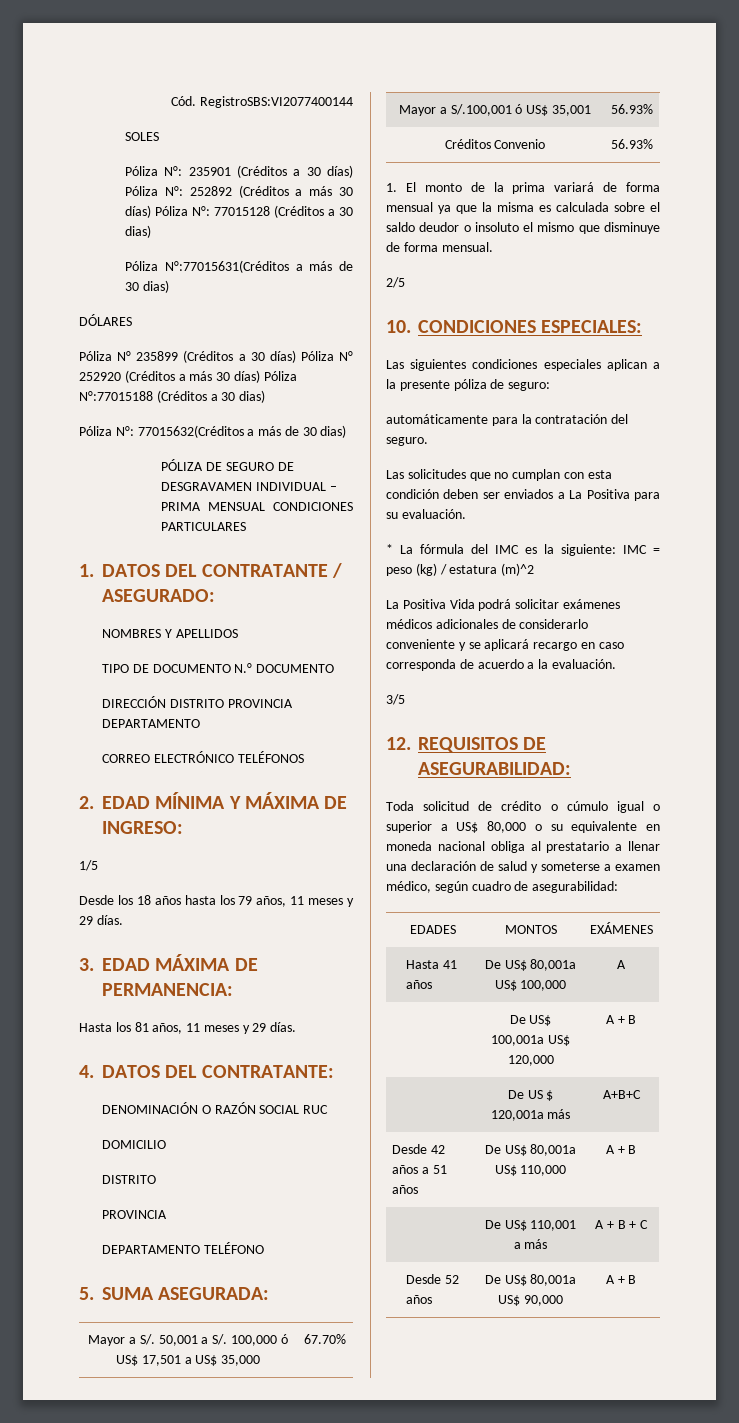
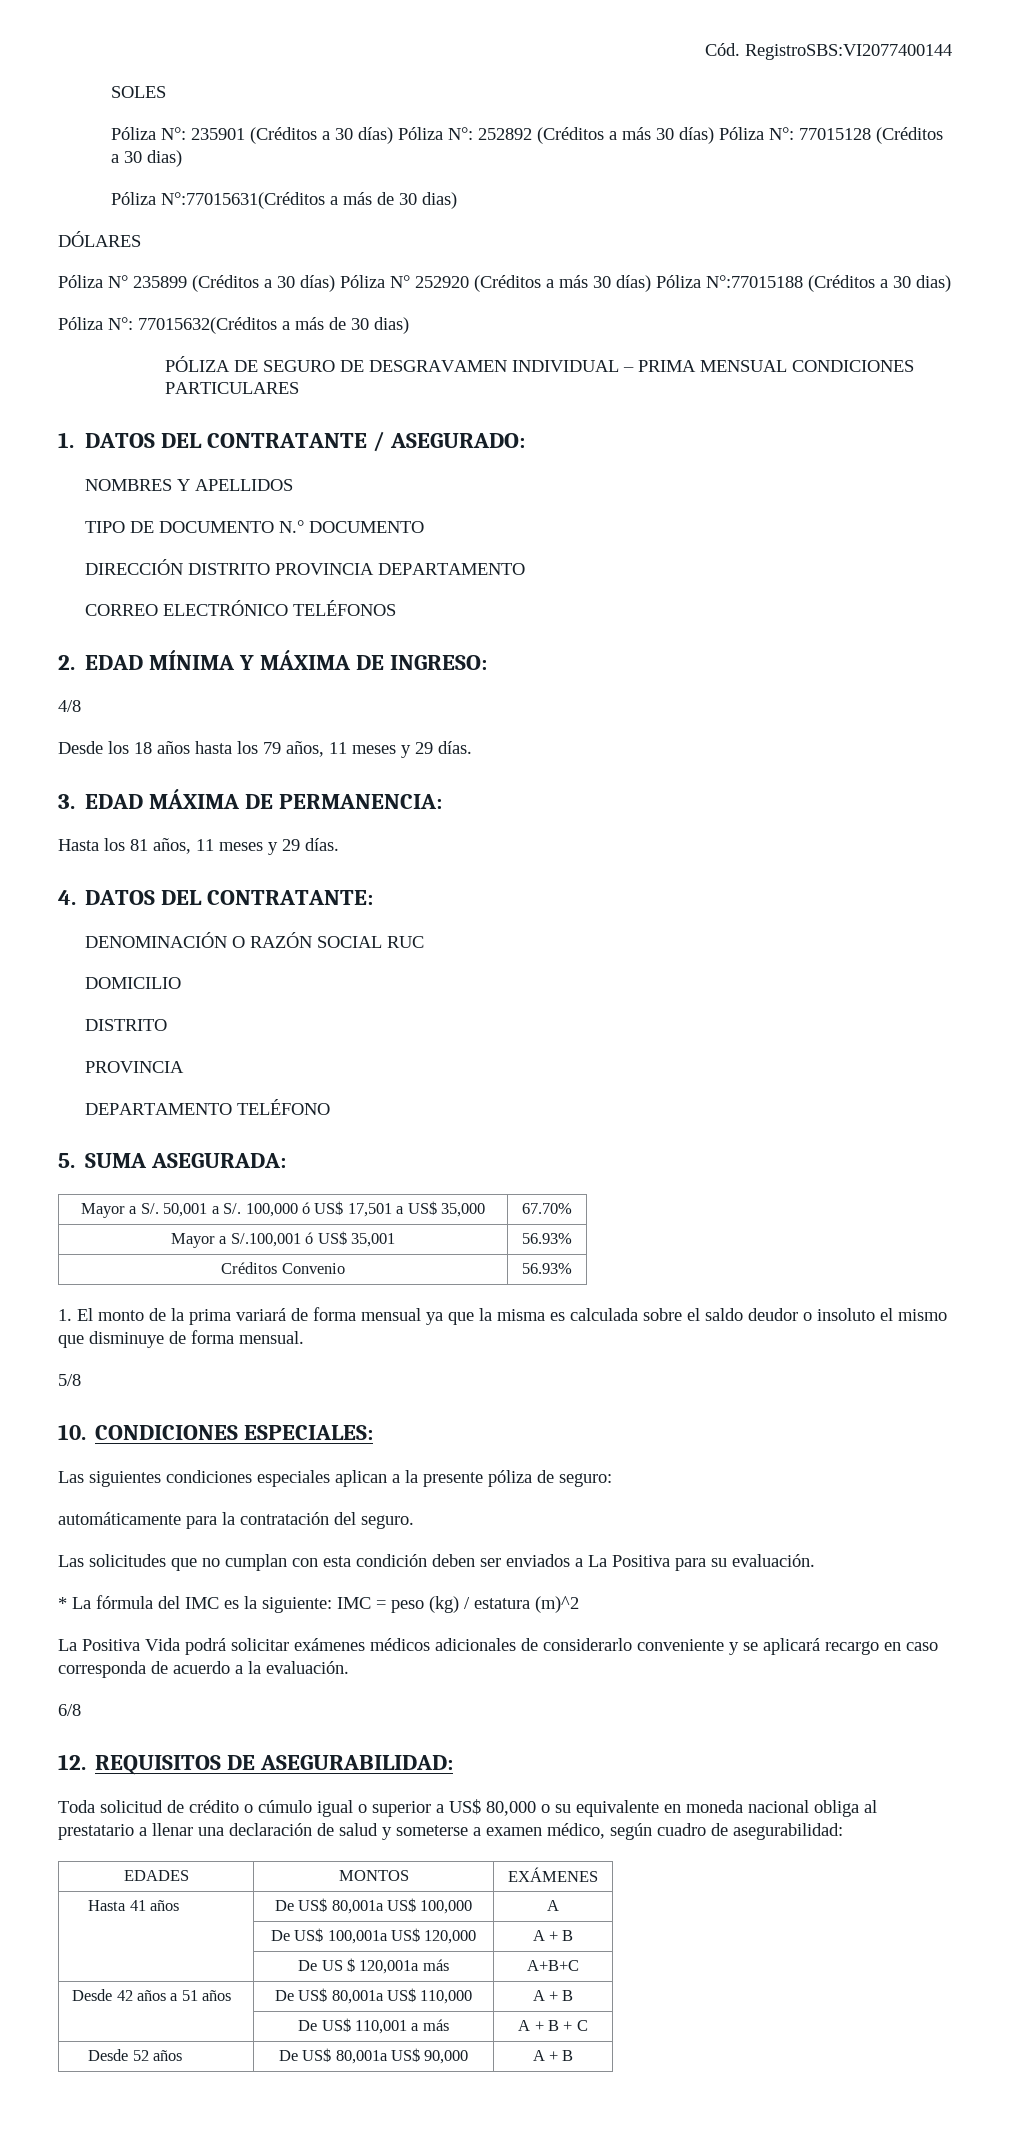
- 1/5
+ 4/8
- 2/5
+ 5/8
- 3/5
+ 6/8

